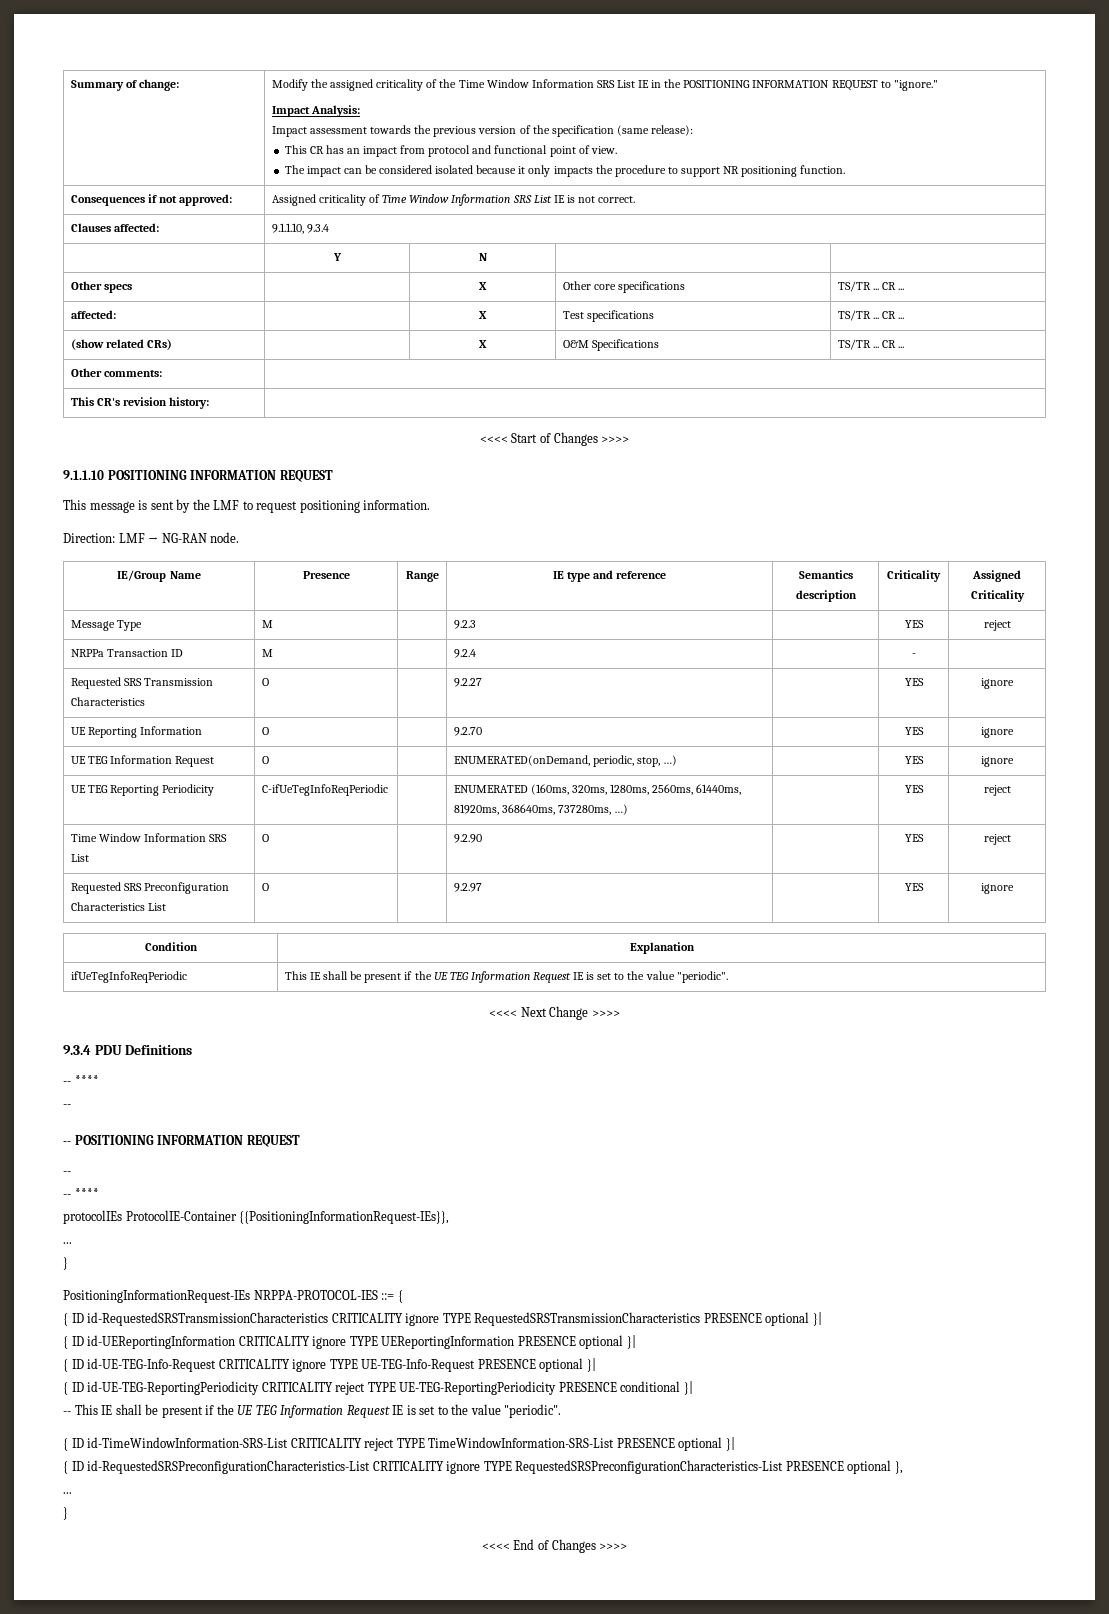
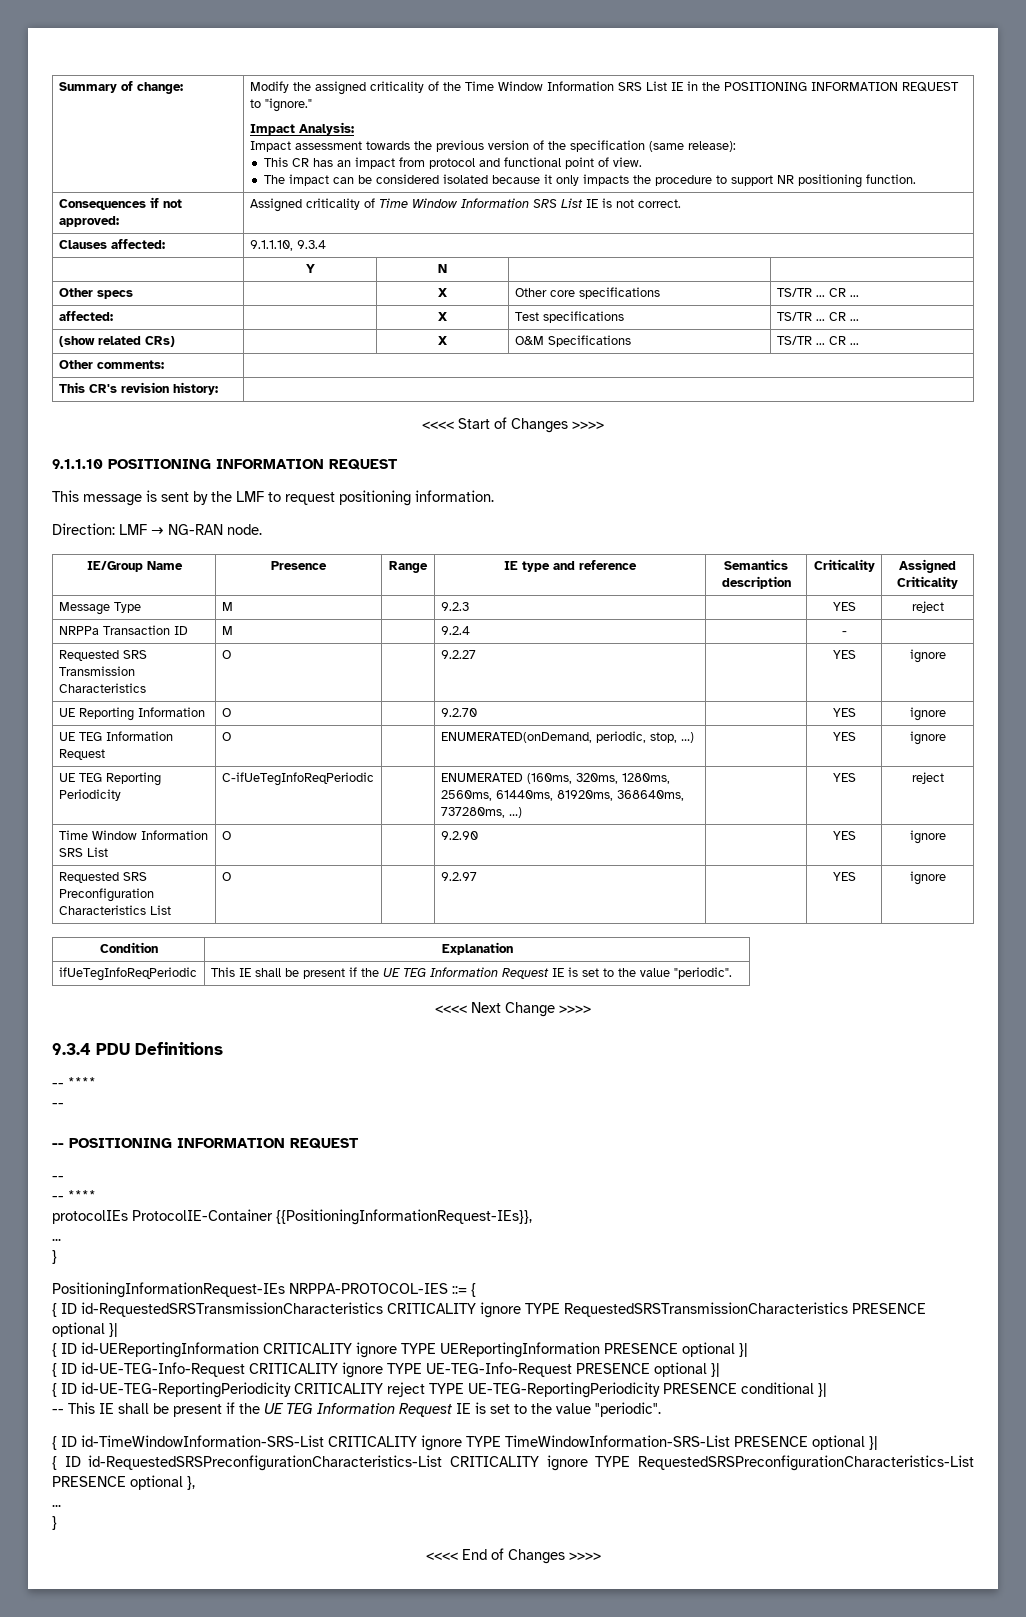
- Time Window Information SRS List | O | | 9.2.90 | | YES | reject
+ Time Window Information SRS List | O | | 9.2.90 | | YES | ignore
- { ID id-TimeWindowInformation-SRS-List CRITICALITY reject TYPE TimeWindowInformation-SRS-List PRESENCE optional }|
+ { ID id-TimeWindowInformation-SRS-List CRITICALITY ignore TYPE TimeWindowInformation-SRS-List PRESENCE optional }|

